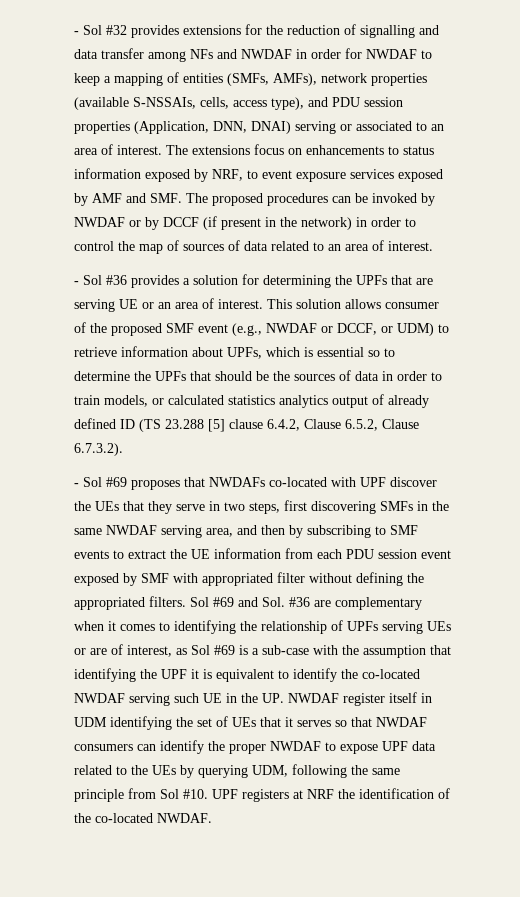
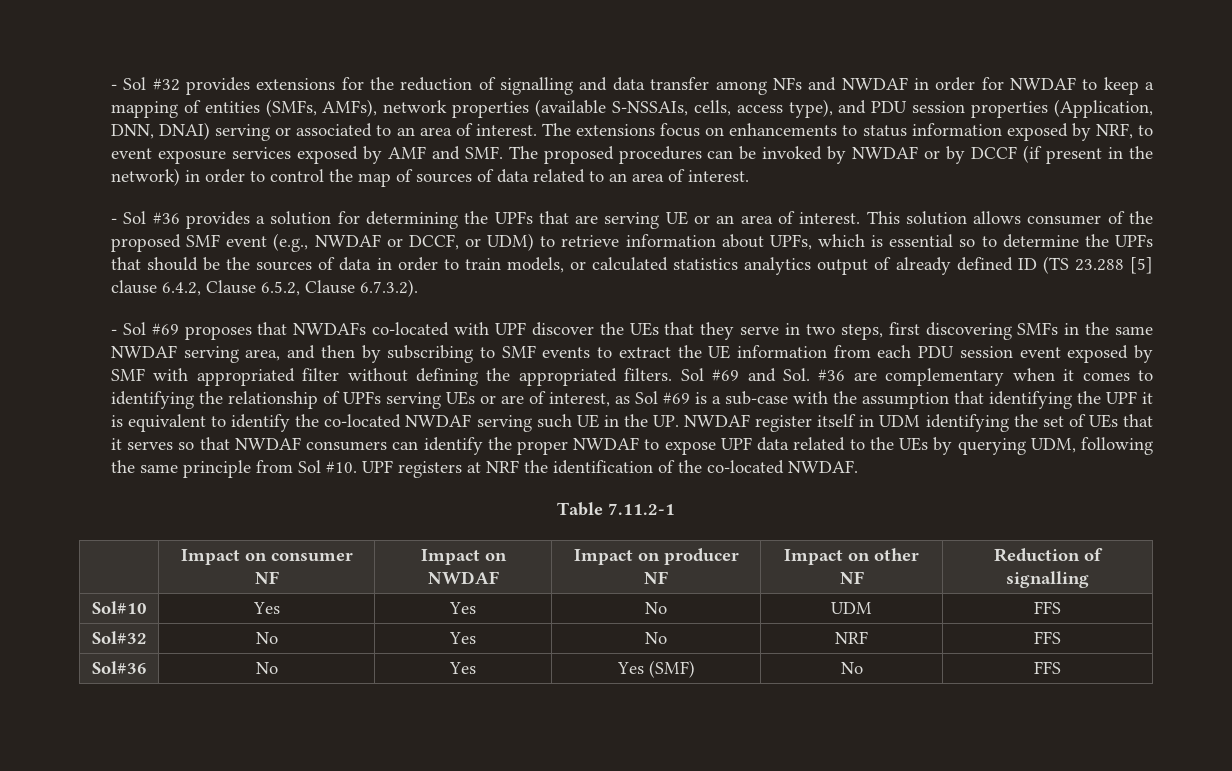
+ Table 7.11.2-1
+ | Impact on consumer NF | Impact on NWDAF | Impact on producer NF | Impact on other NF | Reduction of signalling
+ Sol#10 | Yes | Yes | No | UDM | FFS
+ Sol#32 | No | Yes | No | NRF | FFS
+ Sol#36 | No | Yes | Yes (SMF) | No | FFS

